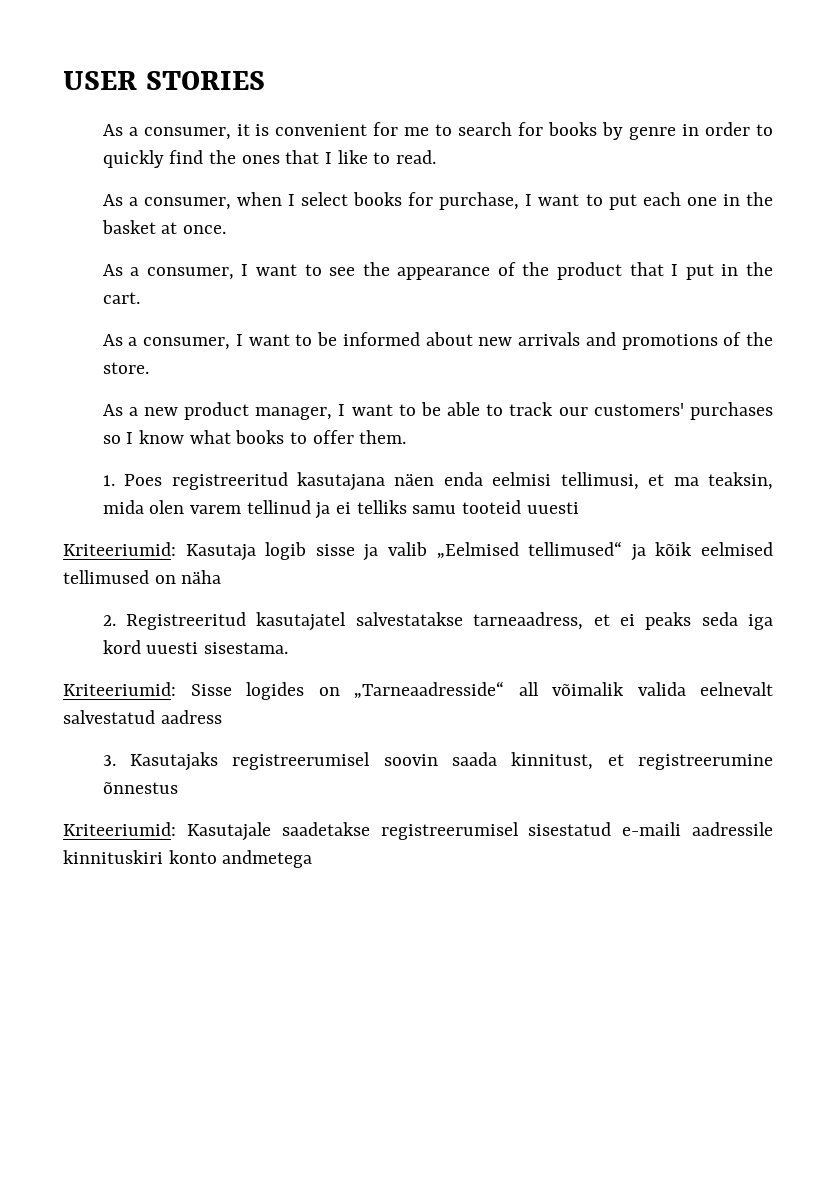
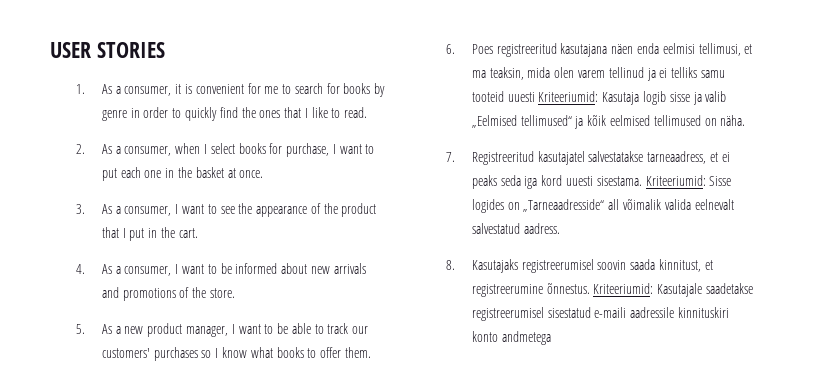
- As a consumer, it is convenient for me to search for books by genre in order to quickly find the ones that I like to read.
+ 1. As a consumer, it is convenient for me to search for books by genre in order to quickly find the ones that I like to read.
- As a consumer, when I select books for purchase, I want to put each one in the basket at once.
+ 2. As a consumer, when I select books for purchase, I want to put each one in the basket at once.
- As a consumer, I want to see the appearance of the product that I put in the cart.
+ 3. As a consumer, I want to see the appearance of the product that I put in the cart.
- As a consumer, I want to be informed about new arrivals and promotions of the store.
+ 4. As a consumer, I want to be informed about new arrivals and promotions of the store.
- As a new product manager, I want to be able to track our customers' purchases so I know what books to offer them.
+ 5. As a new product manager, I want to be able to track our customers' purchases so I know what books to offer them.
- 1. Poes registreeritud kasutajana näen enda eelmisi tellimusi, et ma teaksin, mida olen varem tellinud ja ei telliks samu tooteid uuesti
- Kriteeriumid:
+ 6. Poes registreeritud kasutajana näen enda eelmisi tellimusi, et ma teaksin, mida olen varem tellinud ja ei telliks samu tooteid uuesti Kriteeriumid:
- Kasutaja logib sisse ja valib „Eelmised tellimused“ ja kõik eelmised tellimused on näha
- 2. Registreeritud kasutajatel salvestatakse tarneaadress, et ei peaks seda iga kord uuesti sisestama.
- Kriteeriumid:
+ Kasutaja logib sisse ja valib „Eelmised tellimused“ ja kõik eelmised tellimused on näha.
+ 7. Registreeritud kasutajatel salvestatakse tarneaadress, et ei peaks seda iga kord uuesti sisestama. Kriteeriumid:
- Sisse logides on „Tarneaadresside“ all võimalik valida eelnevalt salvestatud aadress
- 3. Kasutajaks registreerumisel soovin saada kinnitust, et registreerumine õnnestus
- Kriteeriumid:
+ Sisse logides on „Tarneaadresside“ all võimalik valida eelnevalt salvestatud aadress.
+ 8. Kasutajaks registreerumisel soovin saada kinnitust, et registreerumine õnnestus. Kriteeriumid:

